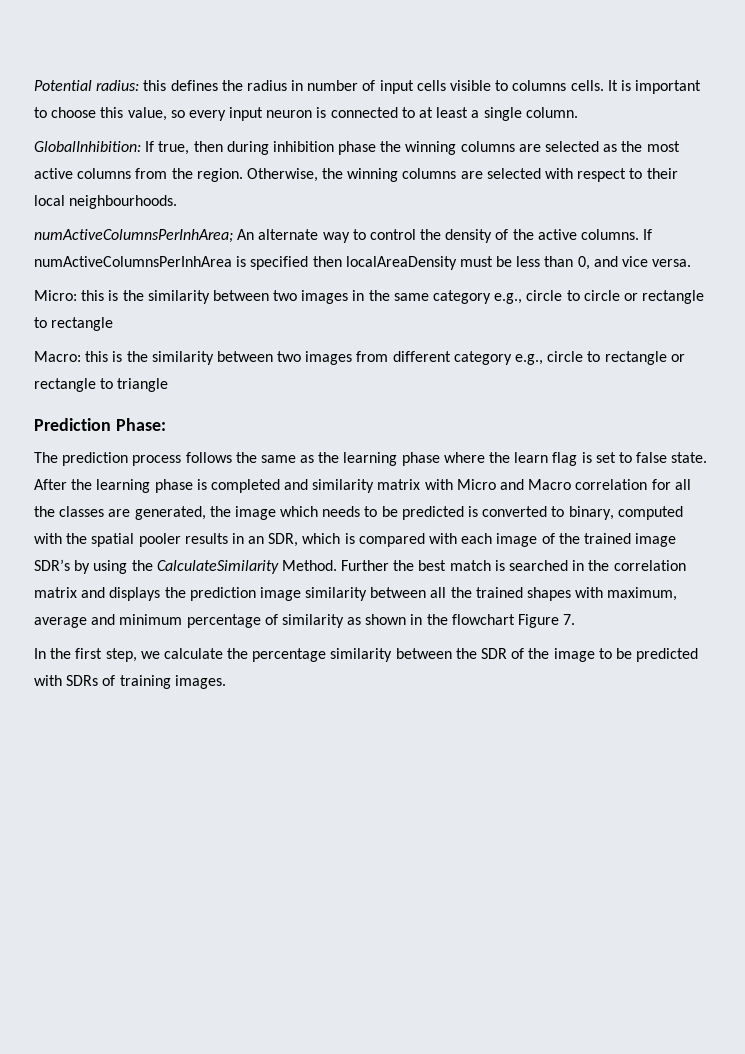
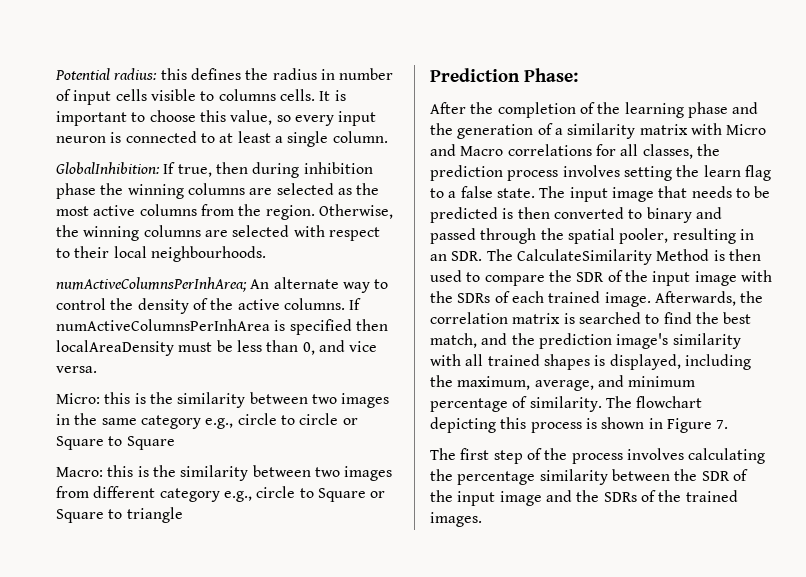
- Micro: this is the similarity between two images in the same category e.g., circle to circle or rectangle to rectangle
+ Micro: this is the similarity between two images in the same category e.g., circle to circle or Square to Square
- Macro: this is the similarity between two images from different category e.g., circle to rectangle or rectangle to triangle
+ Macro: this is the similarity between two images from different category e.g., circle to Square or Square to triangle
- The prediction process follows the same as the learning phase where the learn flag is set to false state. After the learning phase is completed and similarity matrix with Micro and Macro correlation for all the classes are generated, the image which needs to be predicted is converted to binary, computed with the spatial pooler results in an SDR, which is compared with each image of the trained image SDR’s by using the CalculateSimilarity Method. Further the best match is searched in the correlation matrix and displays the prediction image similarity between all the trained shapes with maximum, average and minimum percentage of similarity as shown in the flowchart Figure 7.
- In the first step, we calculate the percentage similarity between the SDR of the image to be predicted with SDRs of training images.
+ After the completion of the learning phase and the generation of a similarity matrix with Micro and Macro correlations for all classes, the prediction process involves setting the learn flag to a false state. The input image that needs to be predicted is then converted to binary and passed through the spatial pooler, resulting in an SDR. The CalculateSimilarity Method is then used to compare the SDR of the input image with the SDRs of each trained image. Afterwards, the correlation matrix is searched to find the best match, and the prediction image's similarity with all trained shapes is displayed, including the maximum, average, and minimum percentage of similarity. The flowchart depicting this process is shown in Figure 7.
+ The first step of the process involves calculating the percentage similarity between the SDR of the input image and the SDRs of the trained images.

